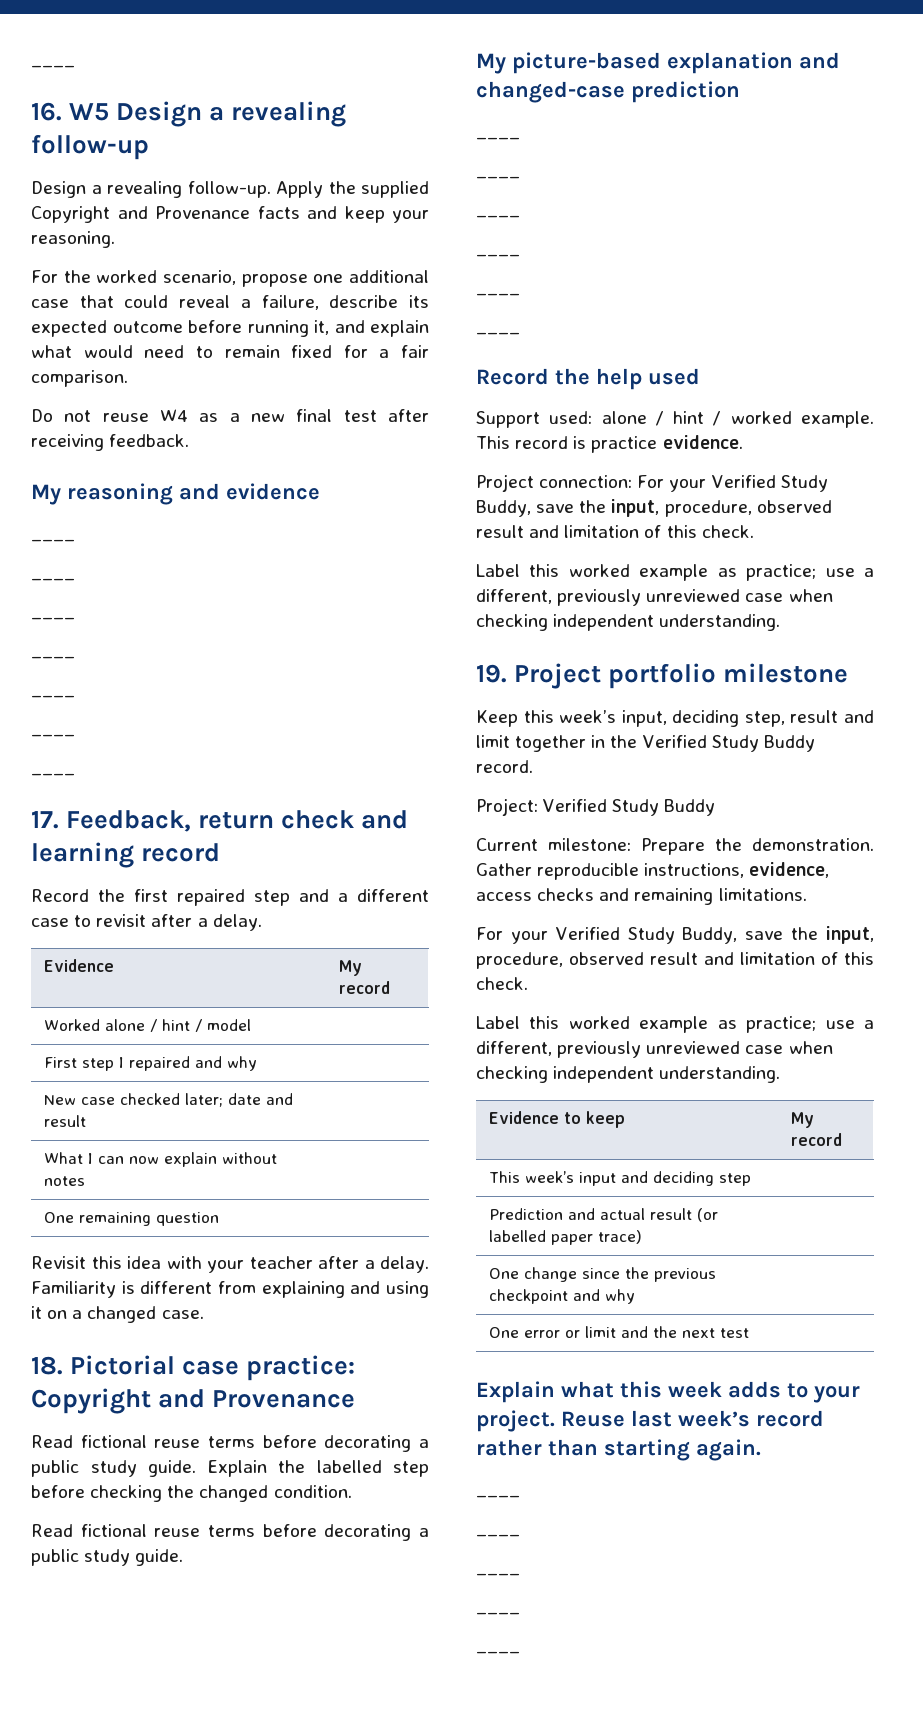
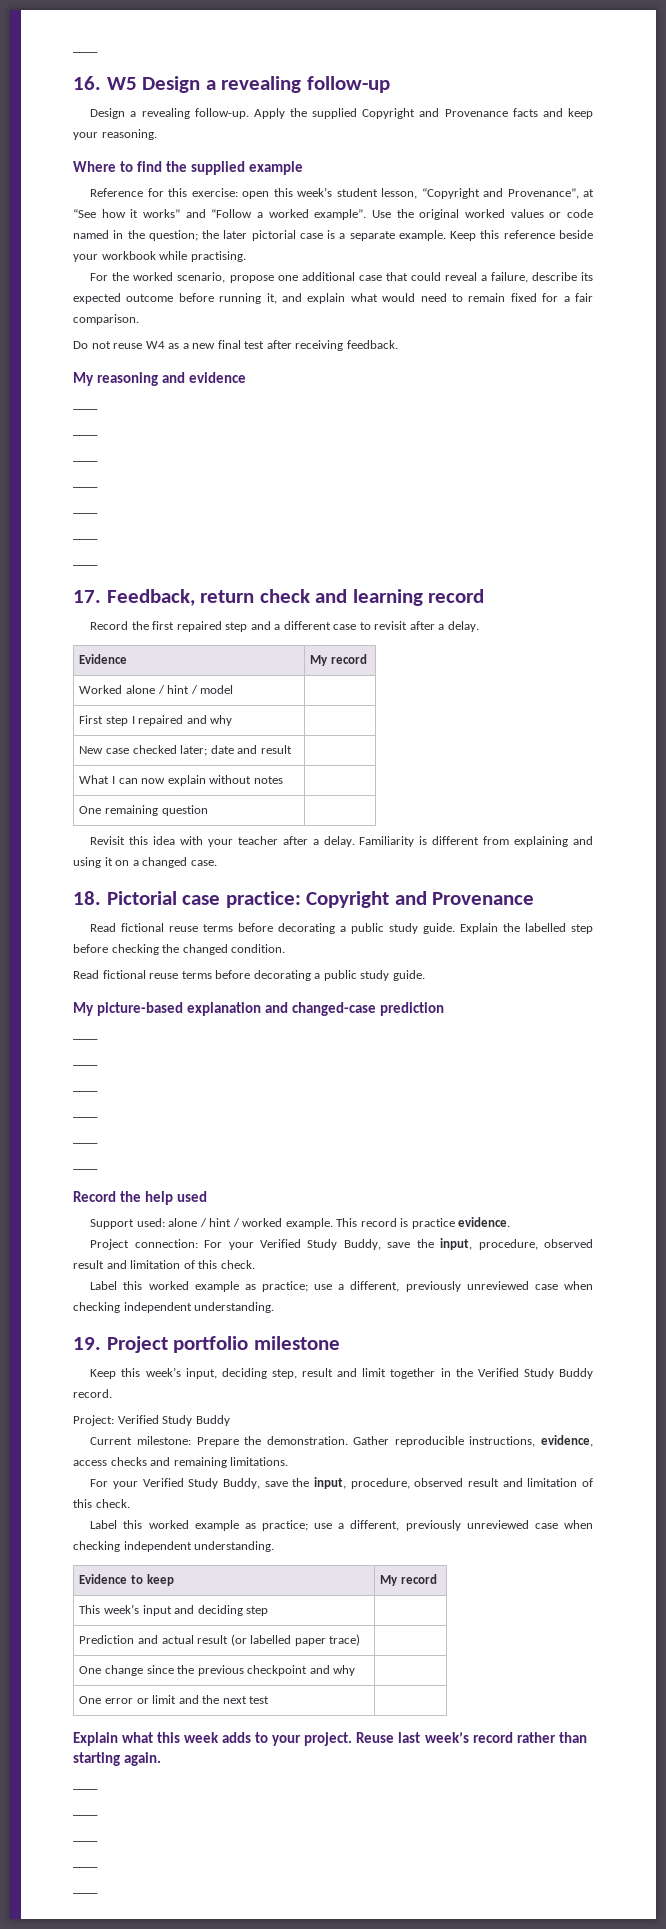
+ Where to find the supplied example
+ Reference for this exercise: open this week’s student lesson, “Copyright and Provenance”, at “See how it works” and “Follow a worked example”. Use the original worked values or code named in the question; the later pictorial case is a separate example. Keep this reference beside your workbook while practising.

